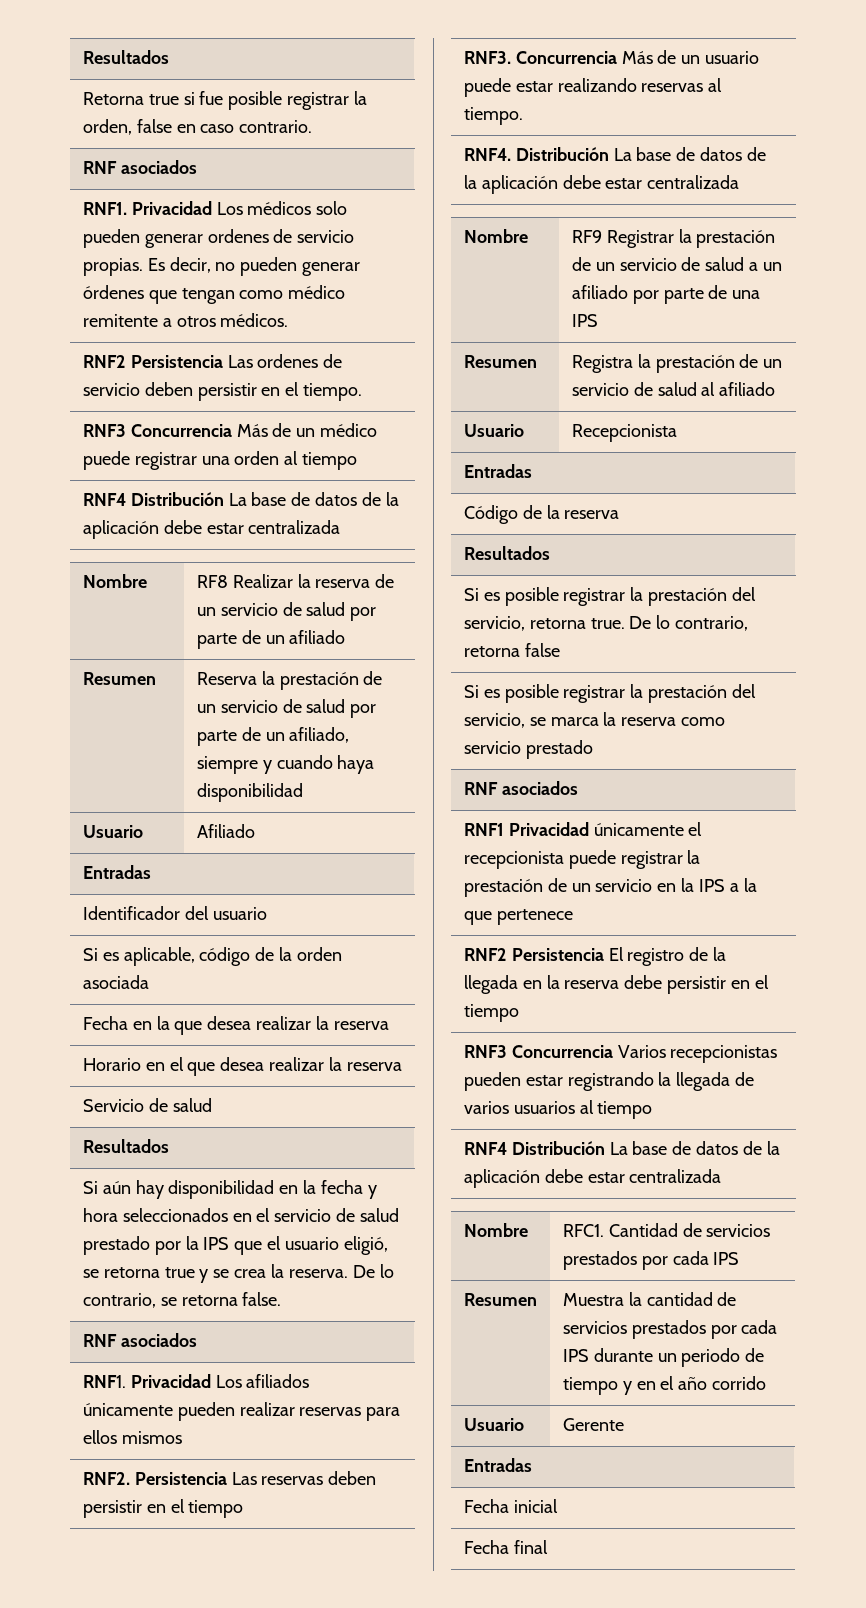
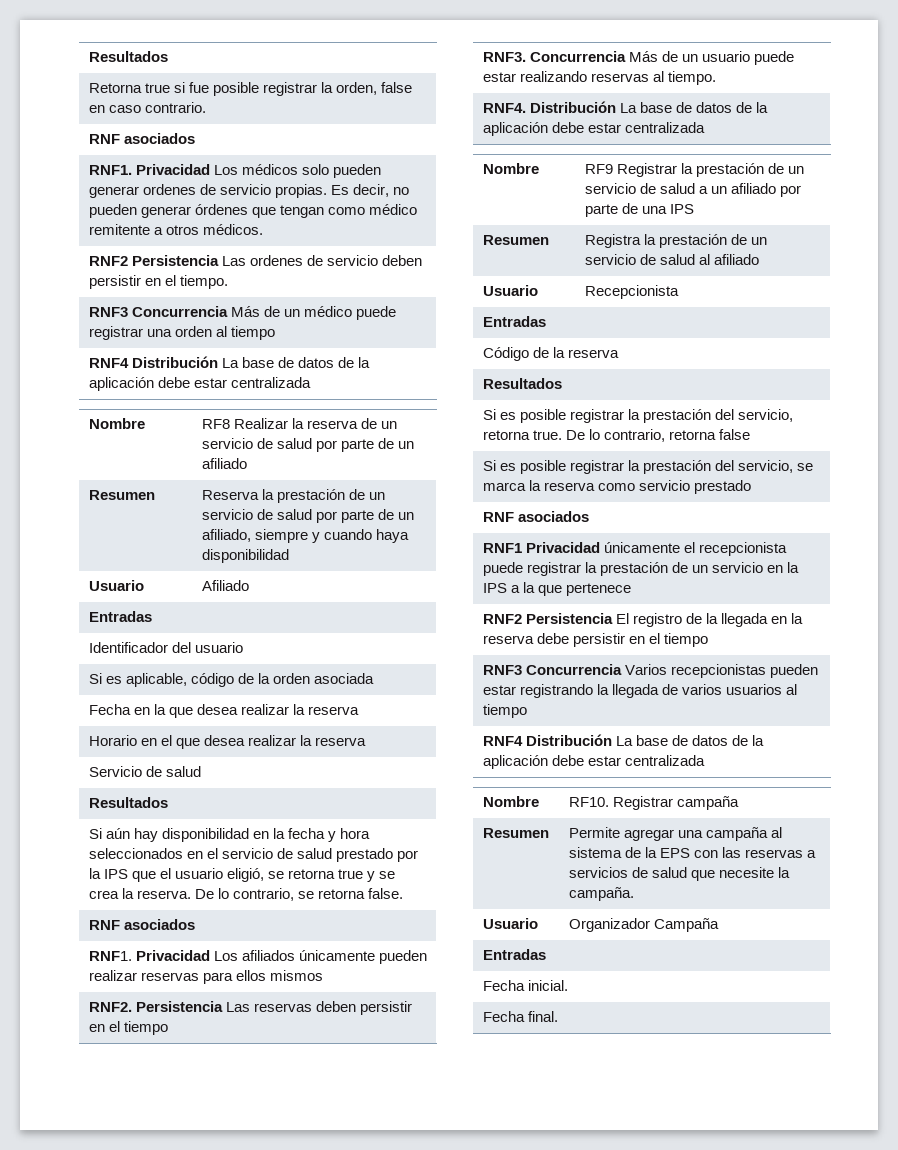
- Nombre | RFC1. Cantidad de servicios prestados por cada IPS
- Resumen | Muestra la cantidad de servicios prestados por cada IPS durante un periodo de tiempo y en el año corrido
- Usuario | Gerente
+ Nombre | RF10. Registrar campaña
+ Resumen | Permite agregar una campaña al sistema de la EPS con las reservas a servicios de salud que necesite la campaña.
+ Usuario | Organizador Campaña
- Fecha inicial
- Fecha final
+ Fecha inicial.
+ Fecha final.

